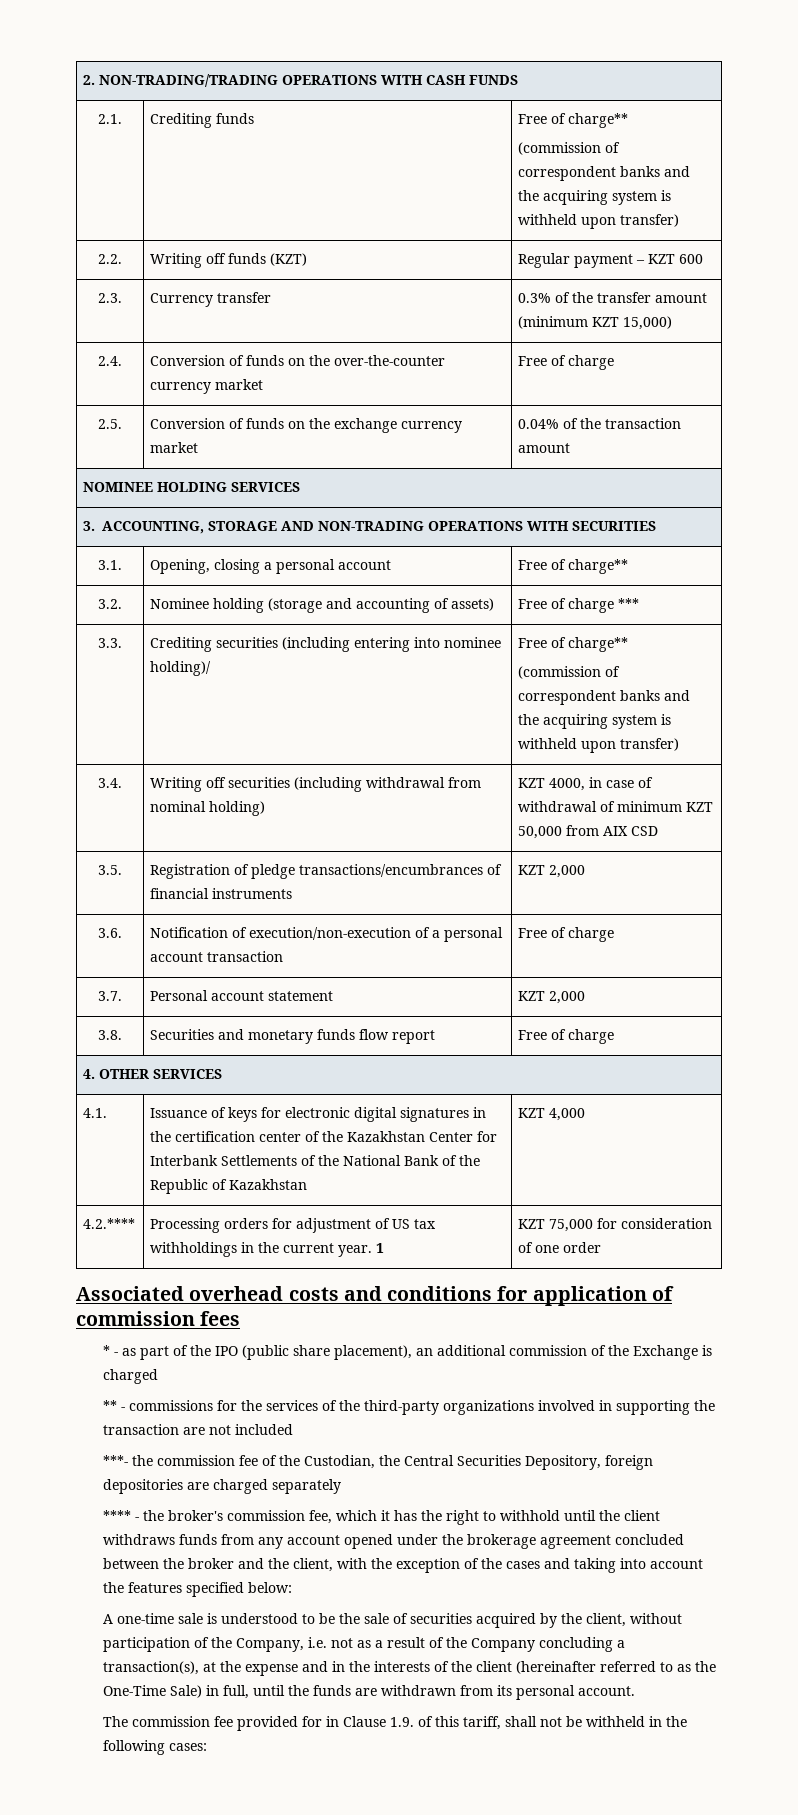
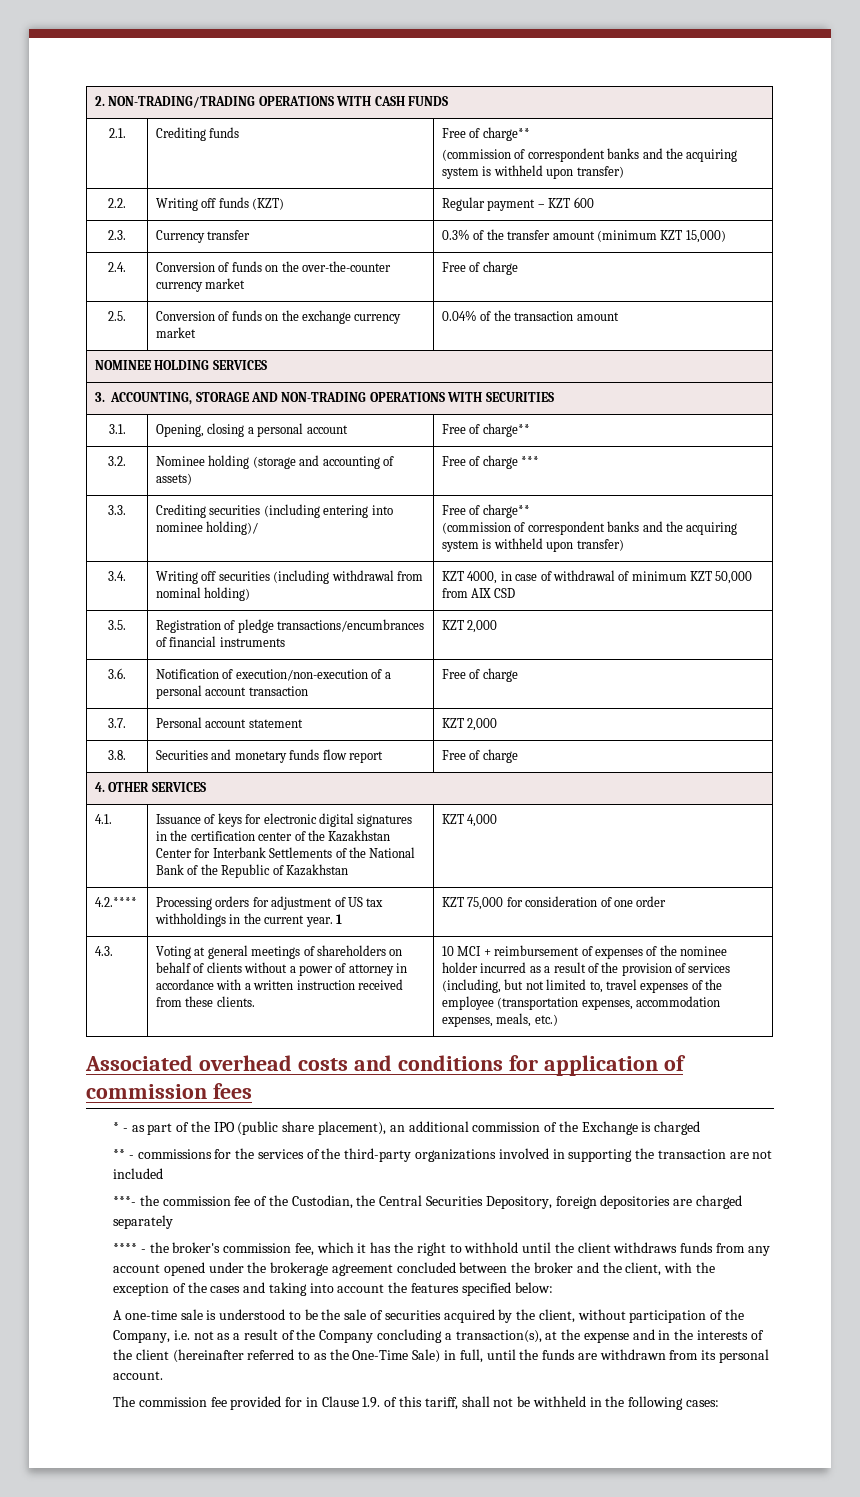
+ 4.3. | Voting at general meetings of shareholders on behalf of clients without a power of attorney in accordance with a written instruction received from these clients. | 10 MCI + reimbursement of expenses of the nominee holder incurred as a result of the provision of services (including, but not limited to, travel expenses of the employee (transportation expenses, accommodation expenses, meals, etc.)

